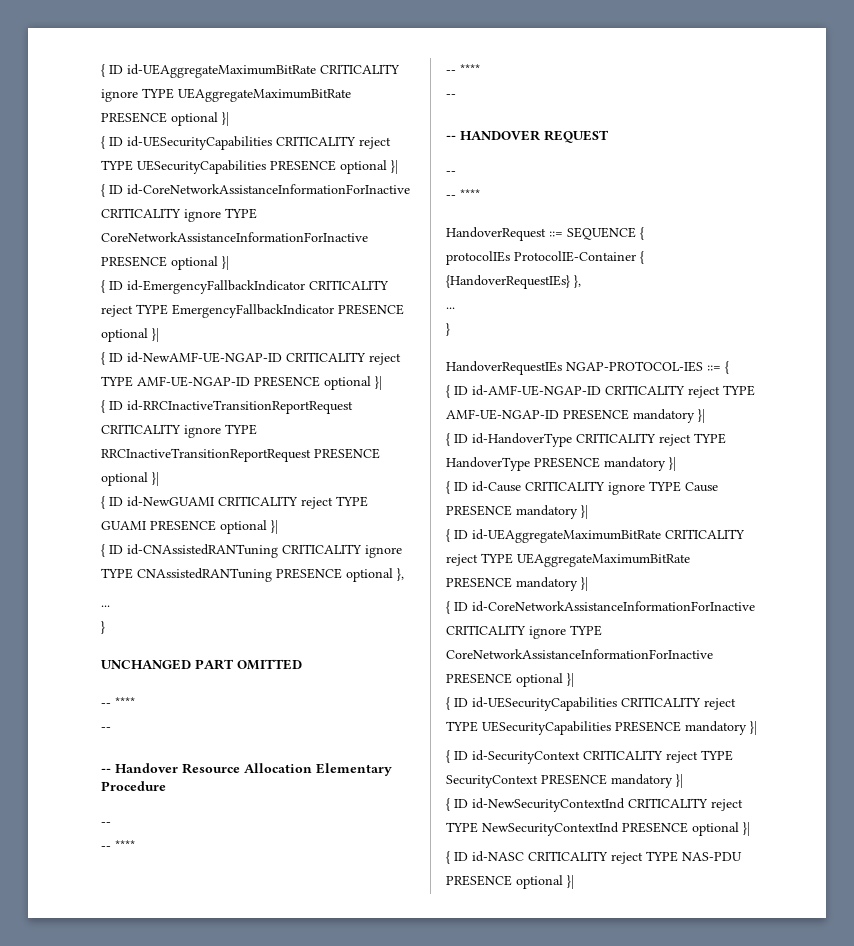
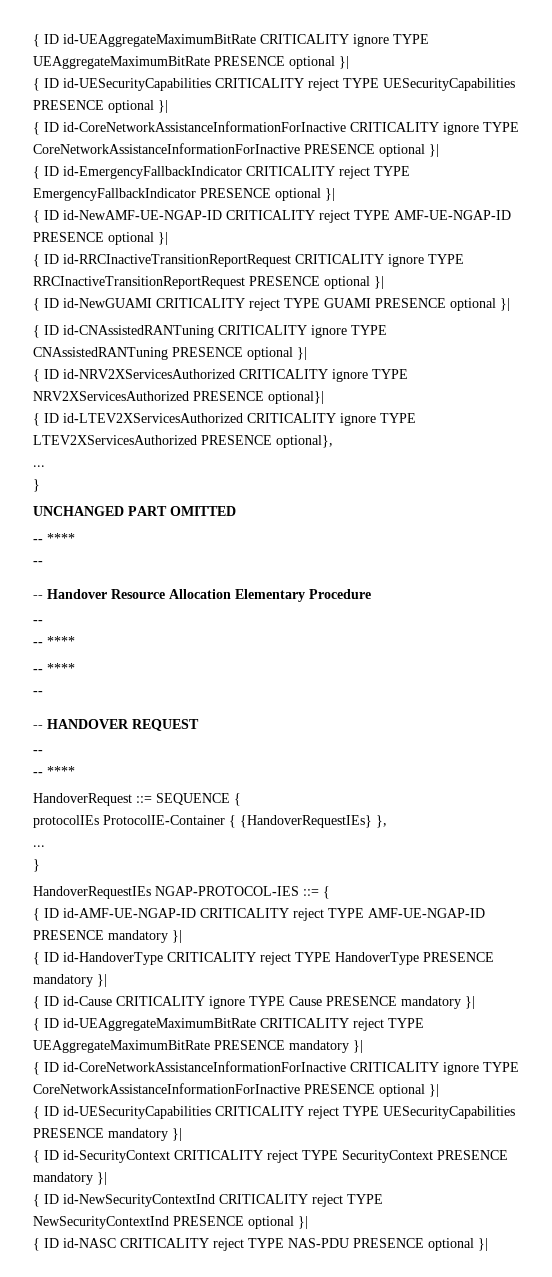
- { ID id-CNAssistedRANTuning CRITICALITY ignore TYPE CNAssistedRANTuning PRESENCE optional },
+ { ID id-CNAssistedRANTuning CRITICALITY ignore TYPE CNAssistedRANTuning PRESENCE optional }|
+ { ID id-NRV2XServicesAuthorized CRITICALITY ignore TYPE NRV2XServicesAuthorized PRESENCE optional}|
+ { ID id-LTEV2XServicesAuthorized CRITICALITY ignore TYPE LTEV2XServicesAuthorized PRESENCE optional},

